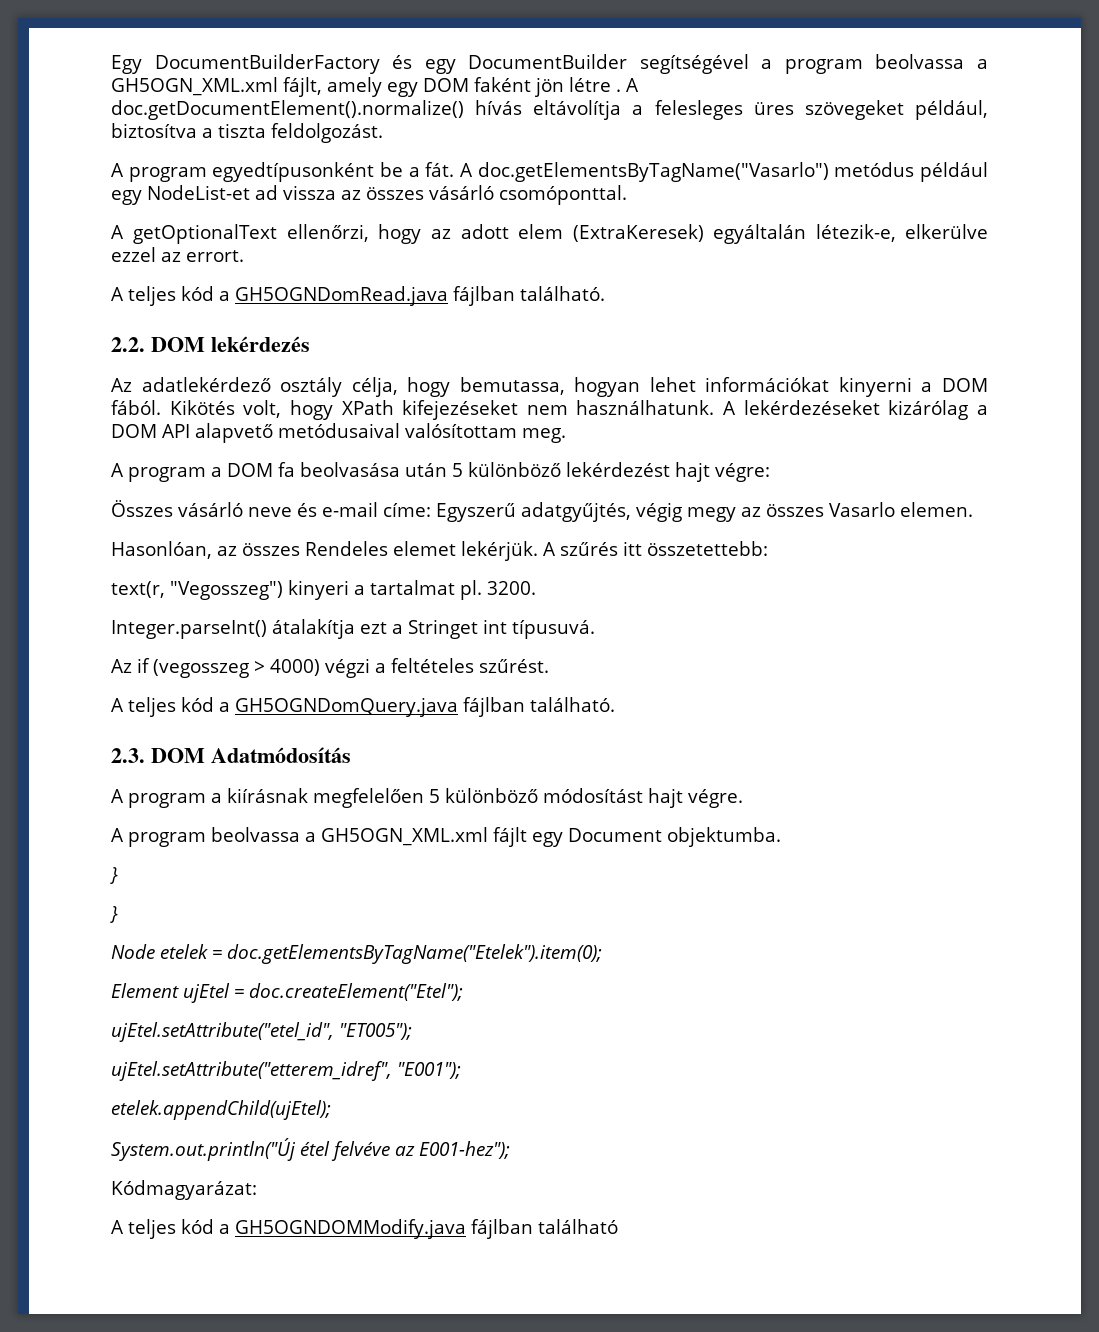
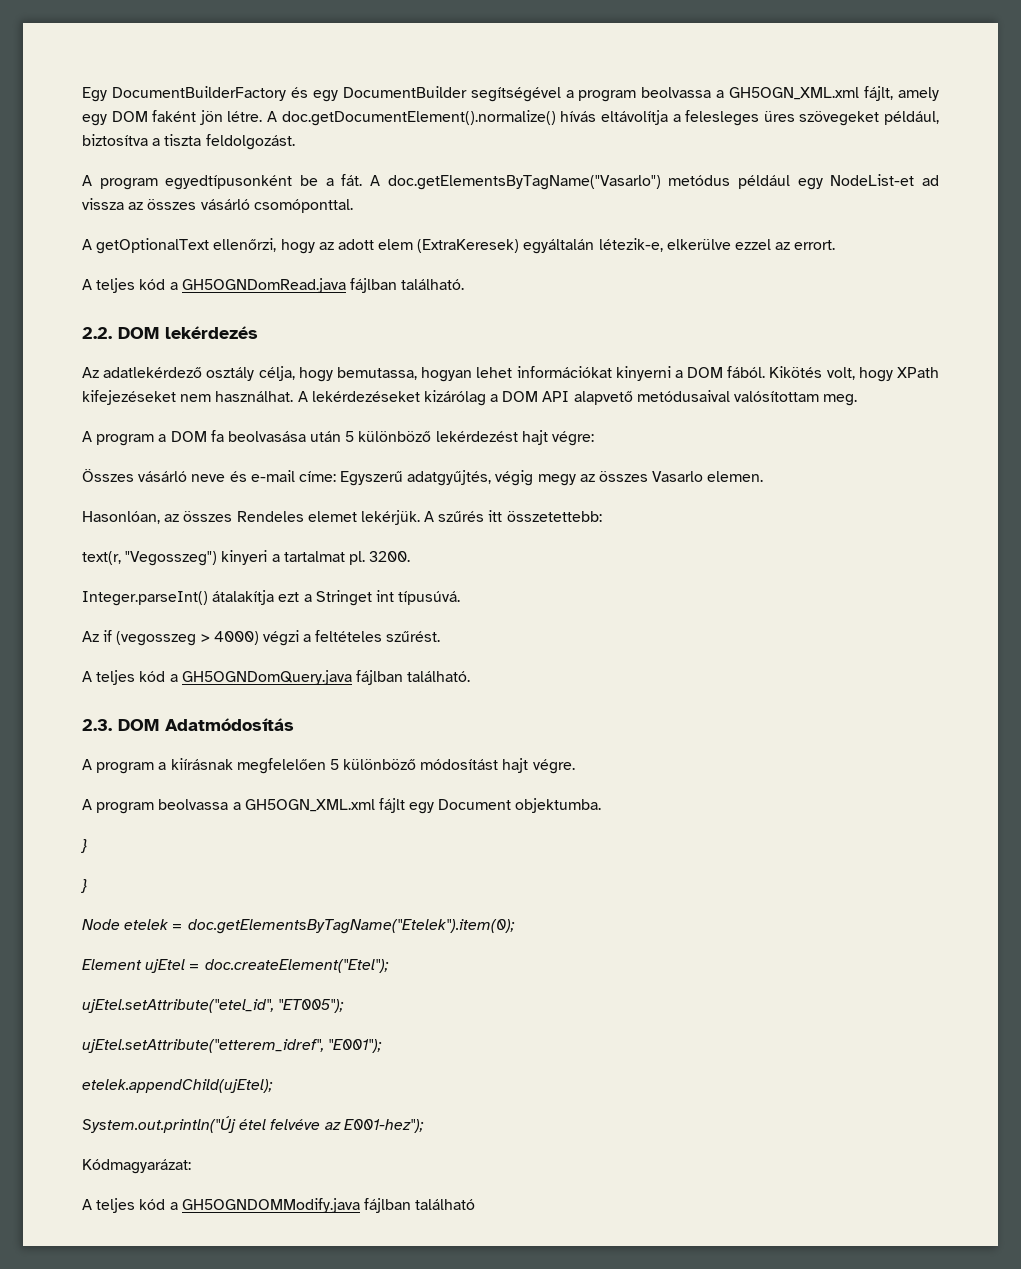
- Egy DocumentBuilderFactory és egy DocumentBuilder segítségével a program beolvassa a GH5OGN_XML.xml fájlt, amely egy DOM faként jön létre .
+ Egy DocumentBuilderFactory és egy DocumentBuilder segítségével a program beolvassa a GH5OGN_XML.xml fájlt, amely egy DOM faként jön létre.
- Kikötés volt, hogy XPath kifejezéseket nem használhatunk.
+ Kikötés volt, hogy XPath kifejezéseket nem használhat.
- Integer.parseInt() átalakítja ezt a Stringet int típusuvá.
+ Integer.parseInt() átalakítja ezt a Stringet int típusúvá.

